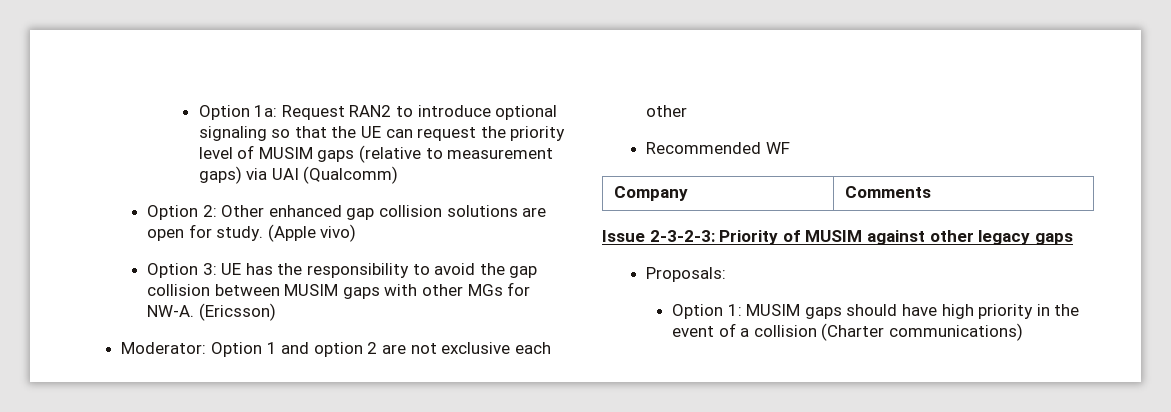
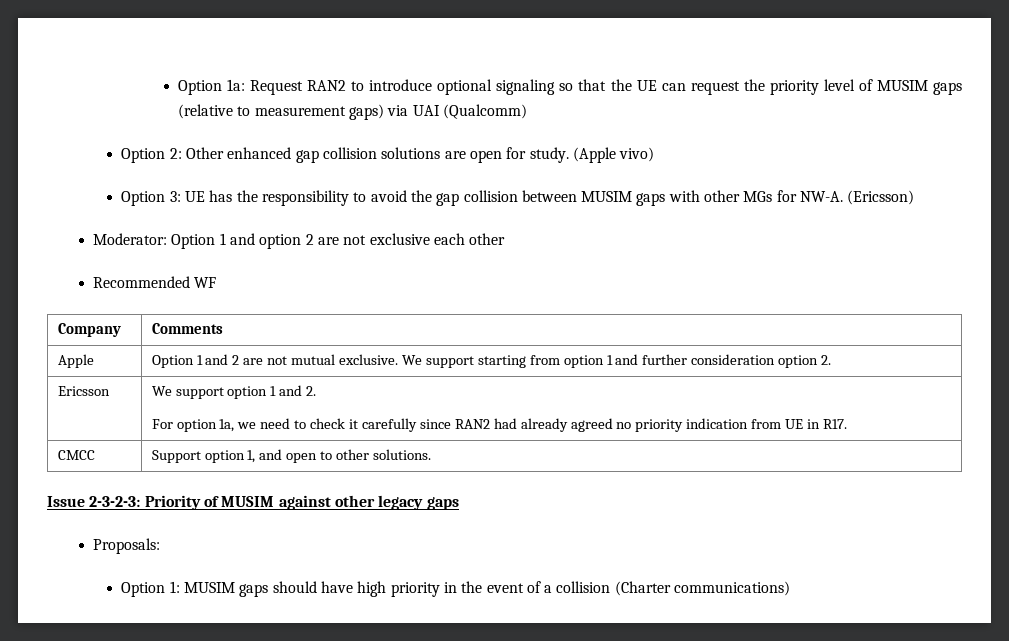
+ Apple | Option 1 and 2 are not mutual exclusive. We support starting from option 1 and further consideration option 2.
+ Ericsson | We support option 1 and 2.
+ For option 1a, we need to check it carefully since RAN2 had already agreed no priority indication from UE in R17.
+ CMCC | Support option 1, and open to other solutions.

